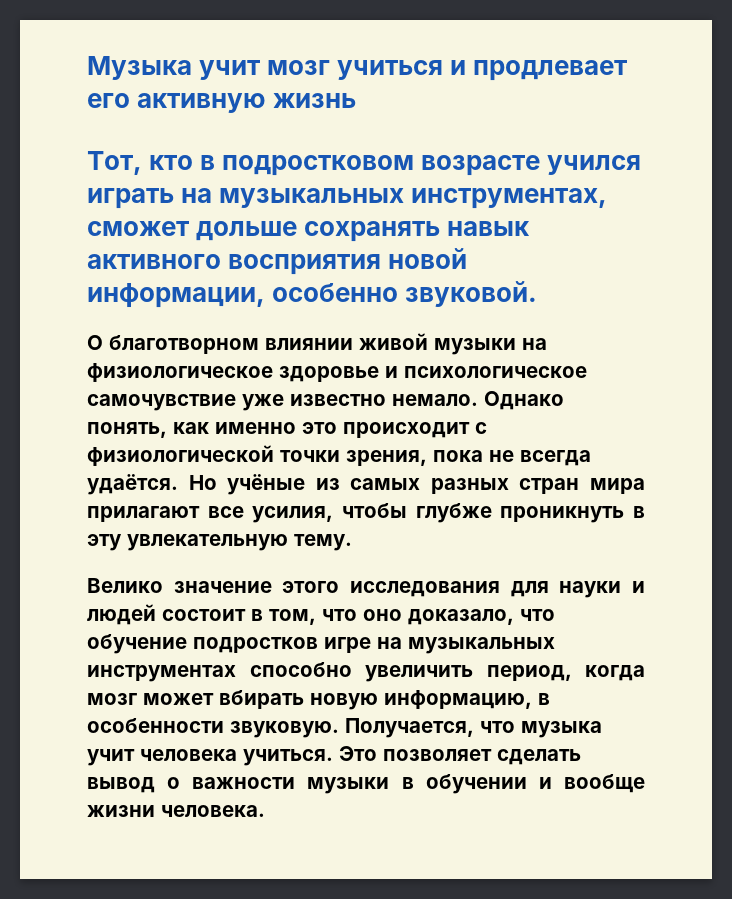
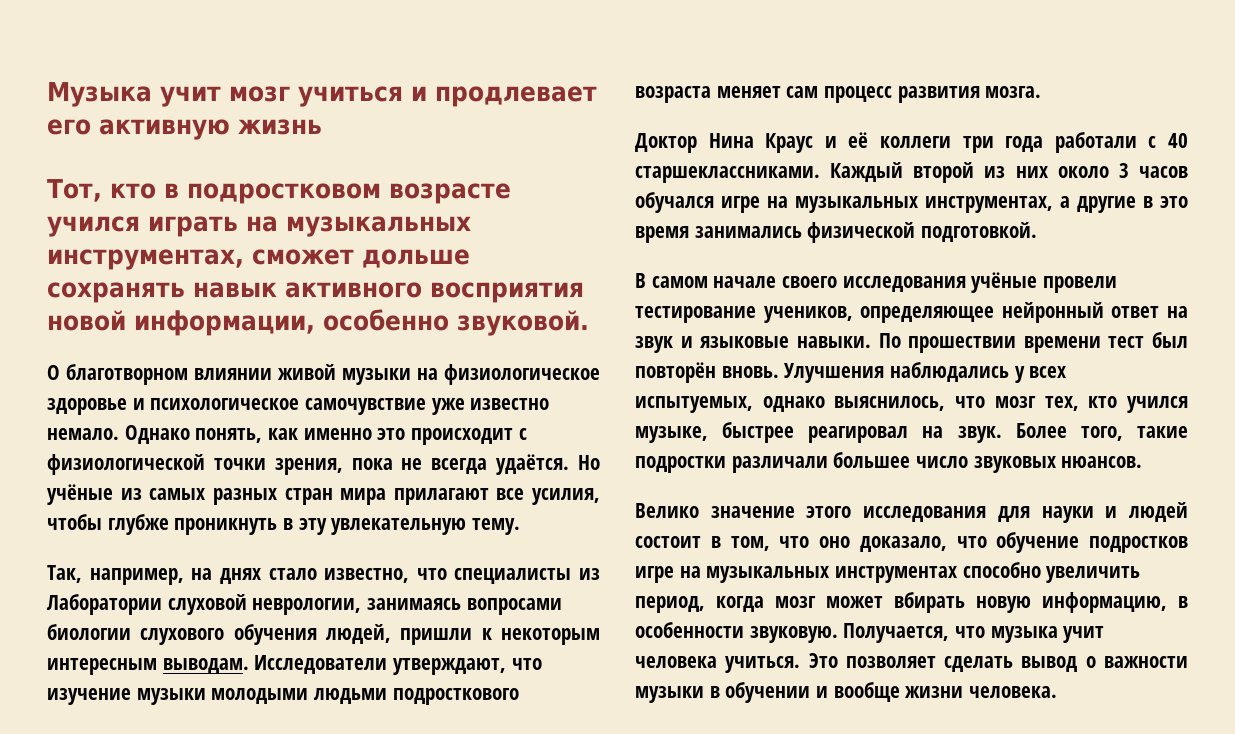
+ Так, например, на днях стало известно, что специалисты из Лаборатории слуховой неврологии, занимаясь вопросами биологии слухового обучения людей, пришли к некоторым интересным выводам. Исследователи утверждают, что изучение музыки молодыми людьми подросткового возраста меняет сам процесс развития мозга.
+ Доктор Нина Краус и её коллеги три года работали с 40 старшеклассниками. Каждый второй из них около 3 часов обучался игре на музыкальных инструментах, а другие в это время занимались физической подготовкой.
+ В самом начале своего исследования учёные провели тестирование учеников, определяющее нейронный ответ на звук и языковые навыки. По прошествии времени тест был повторён вновь. Улучшения наблюдались у всех испытуемых, однако выяснилось, что мозг тех, кто учился музыке, быстрее реагировал на звук. Более того, такие подростки различали большее число звуковых нюансов.

